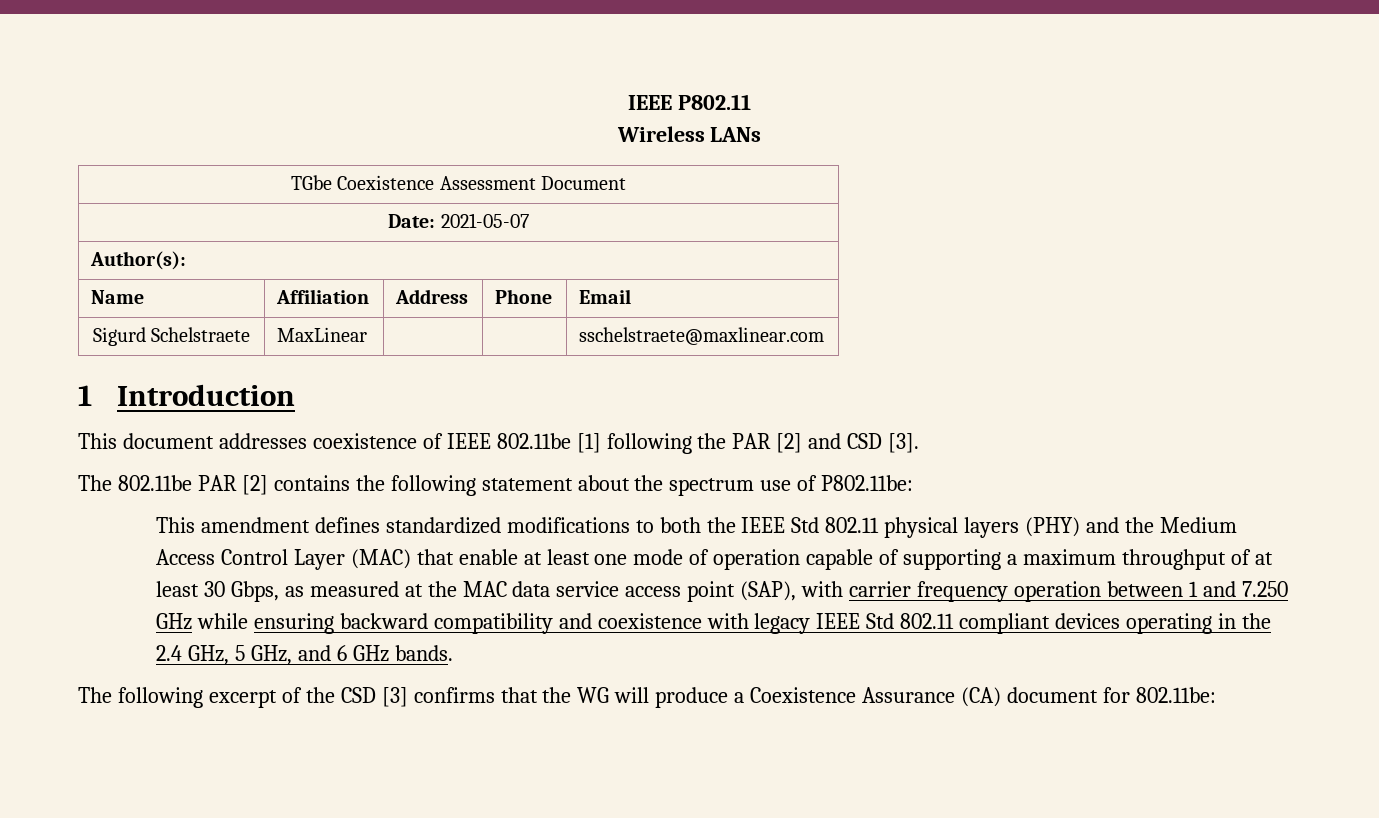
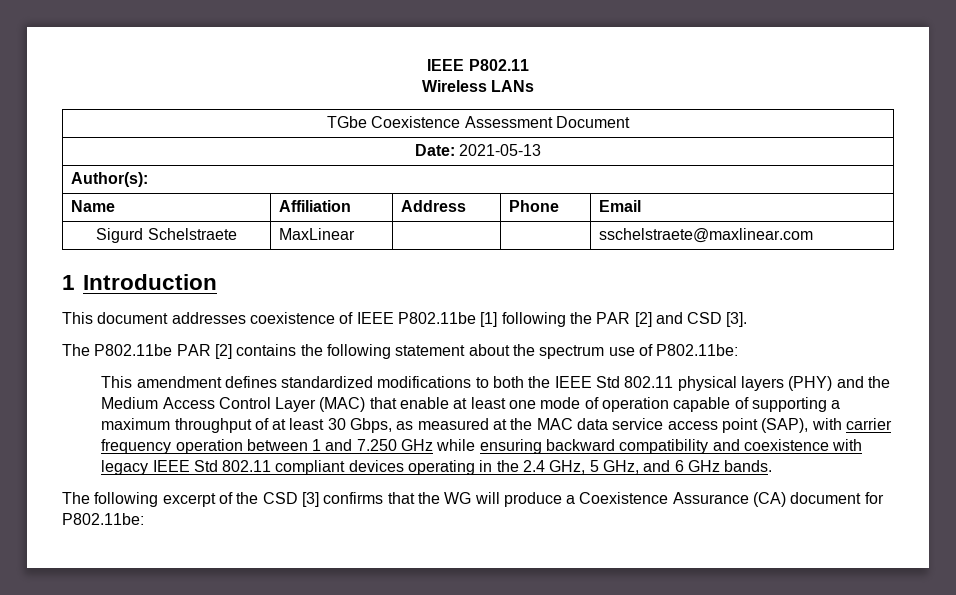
- Date: 2021-05-07
+ Date: 2021-05-13
- This document addresses coexistence of IEEE 802.11be [1] following the PAR [2] and CSD [3].
+ This document addresses coexistence of IEEE P802.11be [1] following the PAR [2] and CSD [3].
- The 802.11be PAR [2] contains the following statement about the spectrum use of P802.11be:
+ The P802.11be PAR [2] contains the following statement about the spectrum use of P802.11be:
- The following excerpt of the CSD [3] confirms that the WG will produce a Coexistence Assurance (CA) document for 802.11be:
+ The following excerpt of the CSD [3] confirms that the WG will produce a Coexistence Assurance (CA) document for P802.11be:

